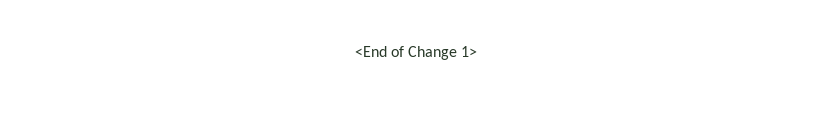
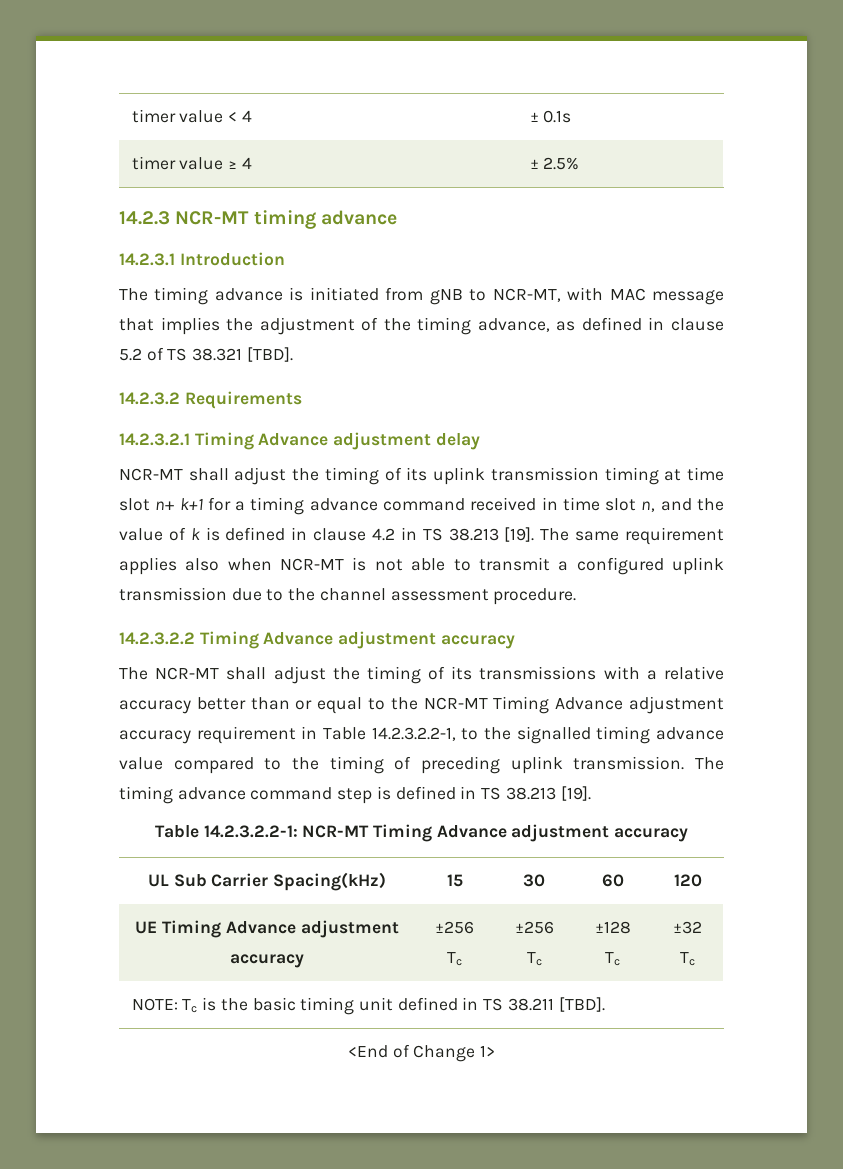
+ timer value < 4 | ± 0.1s
+ timer value ≥ 4 | ± 2.5%
+ 14.2.3 NCR-MT timing advance
+ 14.2.3.1 Introduction
+ The timing advance is initiated from gNB to NCR-MT, with MAC message that implies the adjustment of the timing advance, as defined in clause 5.2 of TS 38.321 [TBD].
+ 14.2.3.2 Requirements
+ 14.2.3.2.1 Timing Advance adjustment delay
+ NCR-MT shall adjust the timing of its uplink transmission timing at time slot n+ k+1 for a timing advance command received in time slot n, and the value of k is defined in clause 4.2 in TS 38.213 [19]. The same requirement applies also when NCR-MT is not able to transmit a configured uplink transmission due to the channel assessment procedure.
+ 14.2.3.2.2 Timing Advance adjustment accuracy
+ The NCR-MT shall adjust the timing of its transmissions with a relative accuracy better than or equal to the NCR-MT Timing Advance adjustment accuracy requirement in Table 14.2.3.2.2-1, to the signalled timing advance value compared to the timing of preceding uplink transmission. The timing advance command step is defined in TS 38.213 [19].
+ Table 14.2.3.2.2-1: NCR-MT Timing Advance adjustment accuracy
+ UL Sub Carrier Spacing(kHz) | 15 | 30 | 60 | 120
+ UE Timing Advance adjustment accuracy | ±256 Tc | ±256 Tc | ±128 Tc | ±32 Tc
+ NOTE: Tc is the basic timing unit defined in TS 38.211 [TBD].

